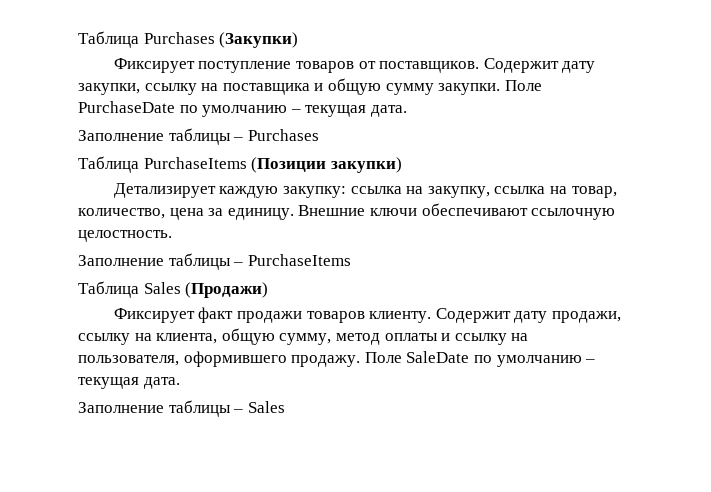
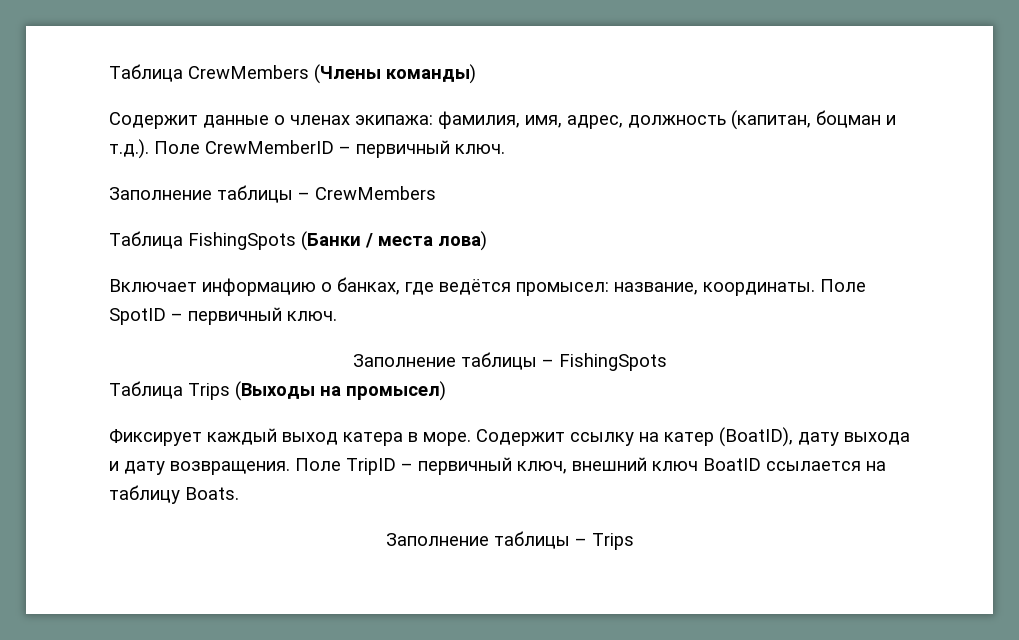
- Таблица Purchases (Закупки)
- Фиксирует поступление товаров от поставщиков. Содержит дату закупки, ссылку на поставщика и общую сумму закупки. Поле PurchaseDate по умолчанию – текущая дата.
- Заполнение таблицы – Purchases
- Таблица PurchaseItems (Позиции закупки)
- Детализирует каждую закупку: ссылка на закупку, ссылка на товар, количество, цена за единицу. Внешние ключи обеспечивают ссылочную целостность.
- Заполнение таблицы – PurchaseItems
- Таблица Sales (Продажи)
- Фиксирует факт продажи товаров клиенту. Содержит дату продажи, ссылку на клиента, общую сумму, метод оплаты и ссылку на пользователя, оформившего продажу. Поле SaleDate по умолчанию – текущая дата.
- Заполнение таблицы – Sales
+ Таблица CrewMembers (Члены команды)
+ Содержит данные о членах экипажа: фамилия, имя, адрес, должность (капитан, боцман и т.д.). Поле CrewMemberID – первичный ключ.
+ Заполнение таблицы – CrewMembers
+ Таблица FishingSpots (Банки / места лова)
+ Включает информацию о банках, где ведётся промысел: название, координаты. Поле SpotID – первичный ключ.
+ Заполнение таблицы – FishingSpots
+ Таблица Trips (Выходы на промысел)
+ Фиксирует каждый выход катера в море. Содержит ссылку на катер (BoatID), дату выхода и дату возвращения. Поле TripID – первичный ключ, внешний ключ BoatID ссылается на таблицу Boats.
+ Заполнение таблицы – Trips

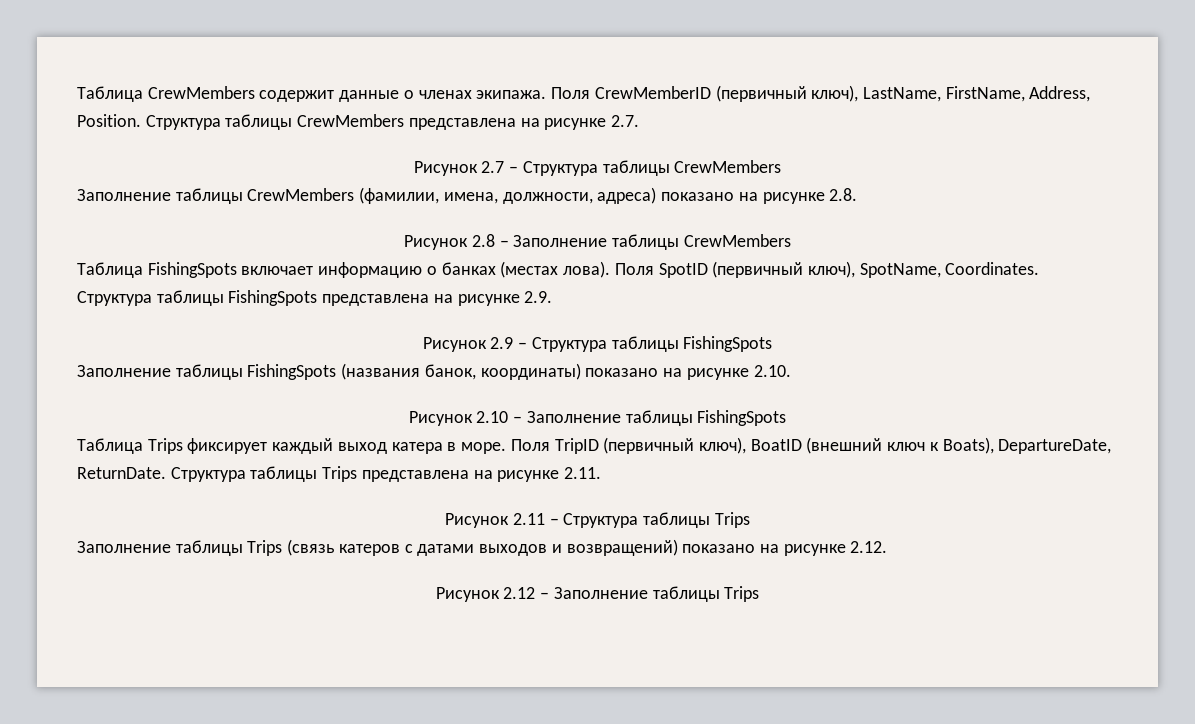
- Таблица CrewMembers (Члены команды)
- Содержит данные о членах экипажа: фамилия, имя, адрес, должность (капитан, боцман и т.д.). Поле CrewMemberID – первичный ключ.
- Заполнение таблицы – CrewMembers
- Таблица FishingSpots (Банки / места лова)
- Включает информацию о банках, где ведётся промысел: название, координаты. Поле SpotID – первичный ключ.
- Заполнение таблицы – FishingSpots
+ Таблица CrewMembers содержит данные о членах экипажа. Поля CrewMemberID (первичный ключ), LastName, FirstName, Address, Position. Структура таблицы CrewMembers представлена на рисунке 2.7.
+ Рисунок 2.7 – Структура таблицы CrewMembers
+ Заполнение таблицы CrewMembers (фамилии, имена, должности, адреса) показано на рисунке 2.8.
+ Рисунок 2.8 – Заполнение таблицы CrewMembers
+ Таблица FishingSpots включает информацию о банках (местах лова). Поля SpotID (первичный ключ), SpotName, Coordinates. Структура таблицы FishingSpots представлена на рисунке 2.9.
+ Рисунок 2.9 – Структура таблицы FishingSpots
+ Заполнение таблицы FishingSpots (названия банок, координаты) показано на рисунке 2.10.
+ Рисунок 2.10 – Заполнение таблицы FishingSpots
- Таблица Trips (Выходы на промысел)
- Фиксирует каждый выход катера в море.
+ Таблица Trips фиксирует каждый выход катера в море.
- Содержит ссылку на катер (BoatID), дату выхода и дату возвращения. Поле TripID – первичный ключ, внешний ключ BoatID ссылается на таблицу Boats.
- Заполнение таблицы – Trips
+ Поля TripID (первичный ключ), BoatID (внешний ключ к Boats), DepartureDate, ReturnDate. Структура таблицы Trips представлена на рисунке 2.11.
+ Рисунок 2.11 – Структура таблицы Trips
+ Заполнение таблицы Trips (связь катеров с датами выходов и возвращений) показано на рисунке 2.12.
+ Рисунок 2.12 – Заполнение таблицы Trips

